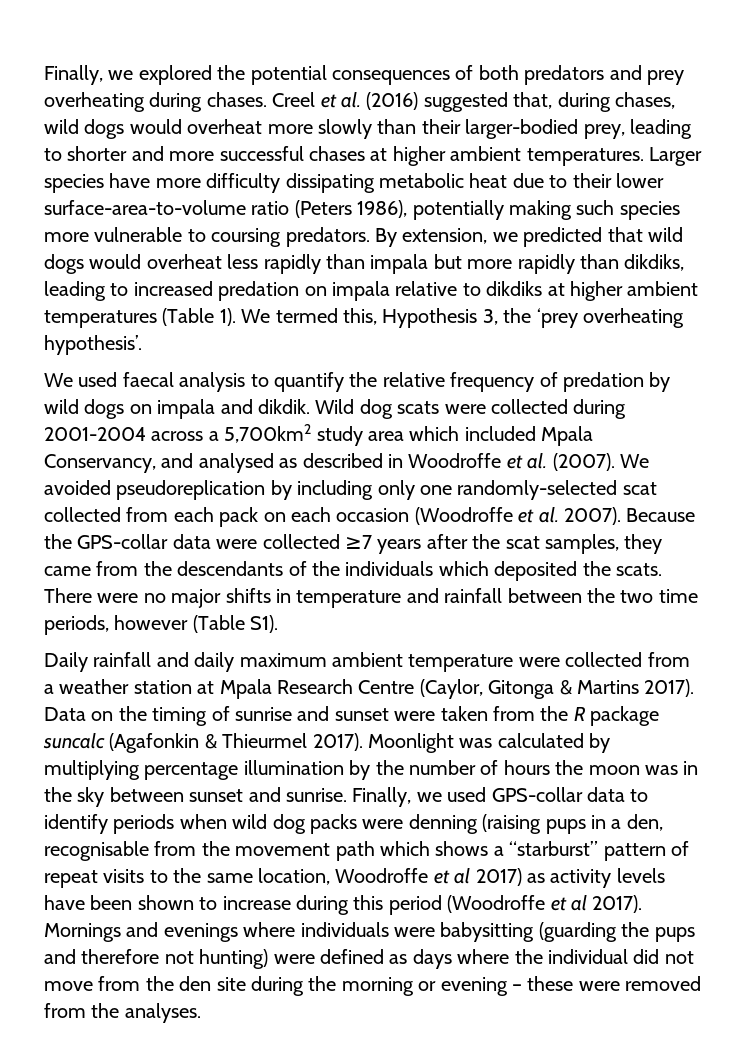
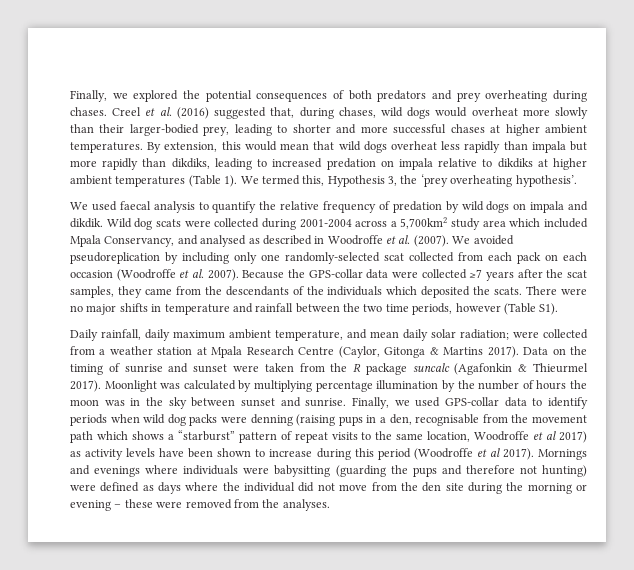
- Larger species have more difficulty dissipating metabolic heat due to their lower surface-area-to-volume ratio (Peters 1986), potentially making such species more vulnerable to coursing predators. By extension, we predicted that wild dogs would overheat less rapidly than impala but more rapidly than dikdiks, leading to increased predation on impala relative to dikdiks at higher ambient temperatures (Table 1).
+ By extension, this would mean that wild dogs overheat less rapidly than impala but more rapidly than dikdiks, leading to increased predation on impala relative to dikdiks at higher ambient temperatures (Table 1).
- Daily rainfall and daily maximum ambient temperature were collected from a weather station at Mpala Research Centre (Caylor, Gitonga & Martins 2017).
+ Daily rainfall, daily maximum ambient temperature, and mean daily solar radiation; were collected from a weather station at Mpala Research Centre (Caylor, Gitonga & Martins 2017).

